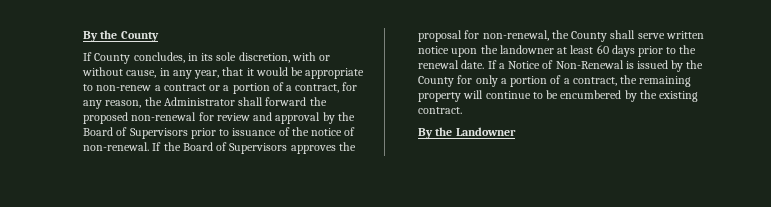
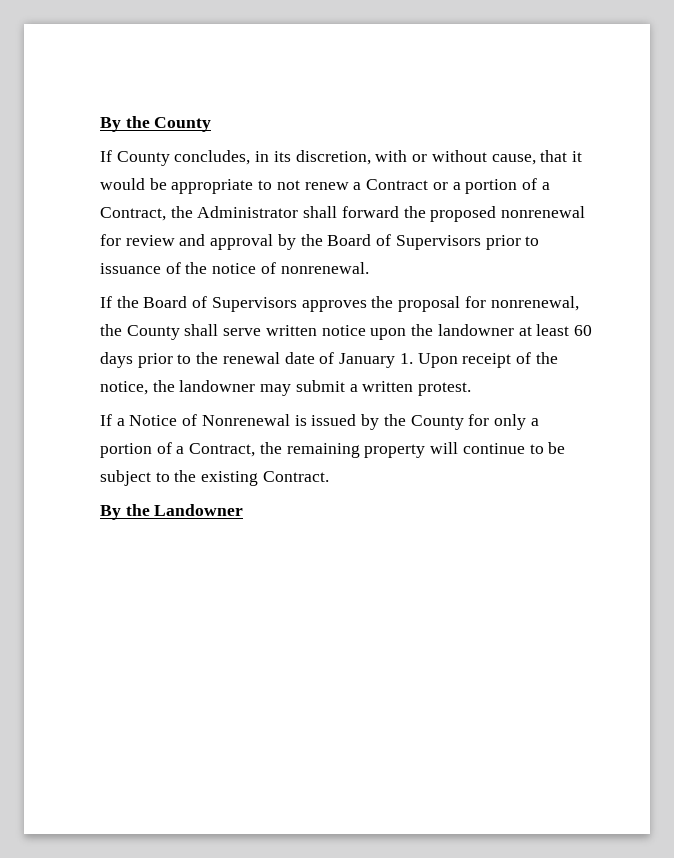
- If County concludes, in its sole discretion, with or without cause, in any year, that it would be appropriate to non-renew a contract or a portion of a contract, for any reason, the Administrator shall forward the proposed non-renewal for review and approval by the Board of Supervisors prior to issuance of the notice of non-renewal. If the Board of Supervisors approves the proposal for non-renewal, the County shall serve written notice upon the landowner at least 60 days prior to the renewal date. If a Notice of Non-Renewal is issued by the County for only a portion of a contract, the remaining property will continue to be encumbered by the existing contract.
+ If County concludes, in its discretion, with or without cause, that it would be appropriate to not renew a Contract or a portion of a Contract, the Administrator shall forward the proposed nonrenewal for review and approval by the Board of Supervisors prior to issuance of the notice of nonrenewal.
+ If the Board of Supervisors approves the proposal for nonrenewal, the County shall serve written notice upon the landowner at least 60 days prior to the renewal date of January 1. Upon receipt of the notice, the landowner may submit a written protest.
+ If a Notice of Nonrenewal is issued by the County for only a portion of a Contract, the remaining property will continue to be subject to the existing Contract.

